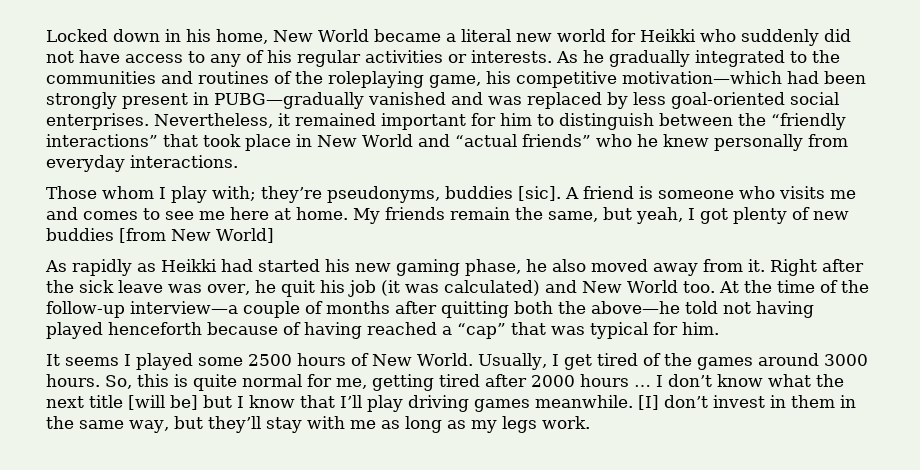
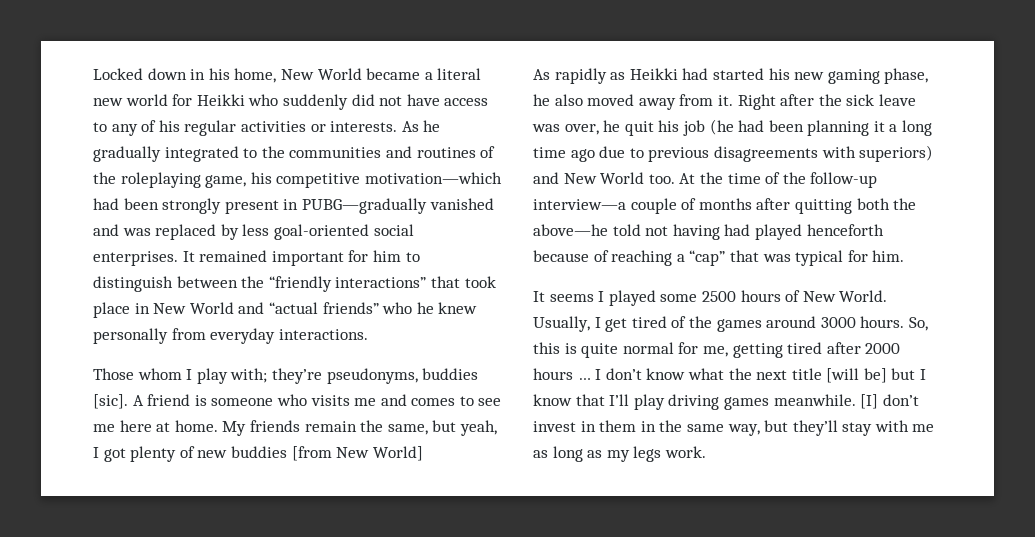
- Nevertheless, it remained important for him to distinguish between the “friendly interactions” that took place in New World and “actual friends” who he knew personally from everyday interactions.
+ It remained important for him to distinguish between the “friendly interactions” that took place in New World and “actual friends” who he knew personally from everyday interactions.
- Right after the sick leave was over, he quit his job (it was calculated) and New World too.
+ Right after the sick leave was over, he quit his job (he had been planning it a long time ago due to previous disagreements with superiors) and New World too.
- At the time of the follow-up interview—a couple of months after quitting both the above—he told not having played henceforth because of having reached a “cap” that was typical for him.
+ At the time of the follow-up interview—a couple of months after quitting both the above—he told not having had played henceforth because of reaching a “cap” that was typical for him.

